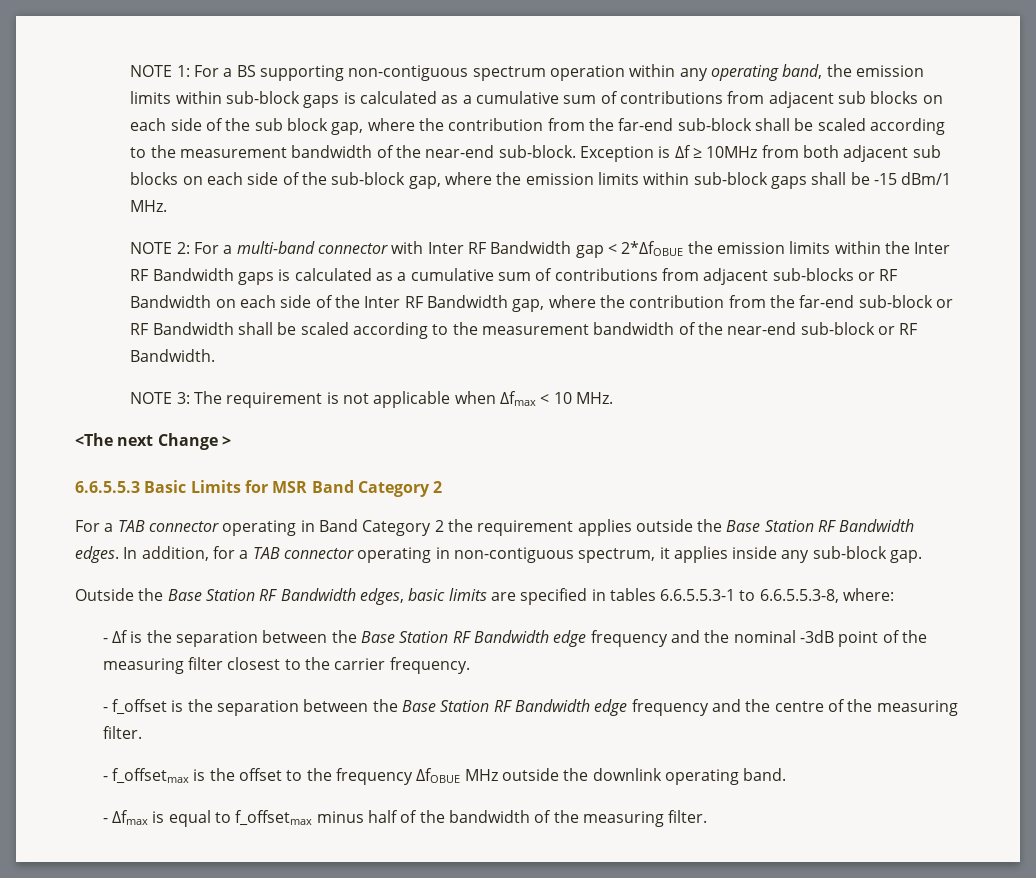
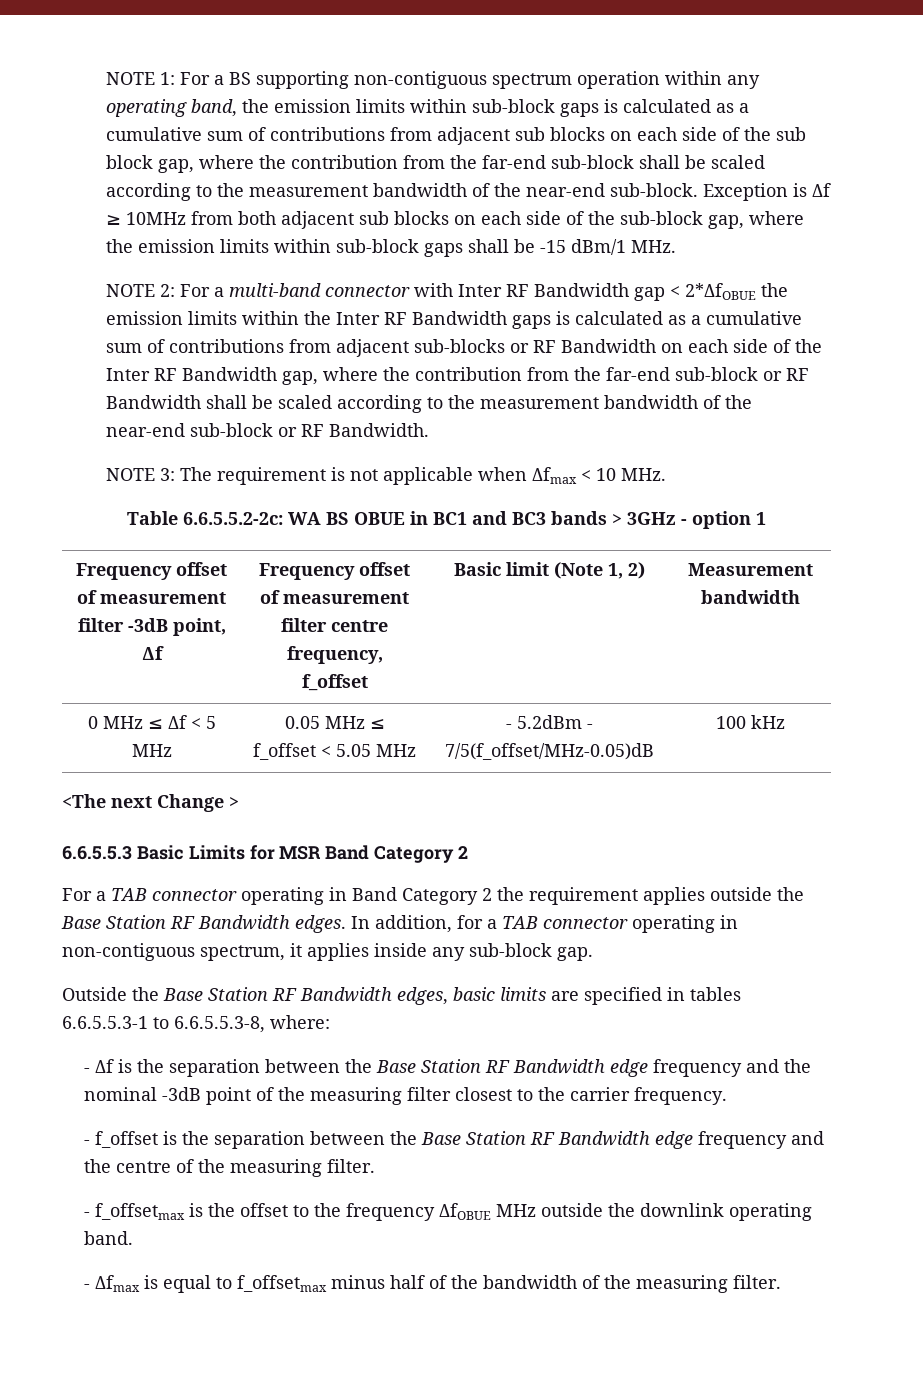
+ Table 6.6.5.5.2-2c: WA BS OBUE in BC1 and BC3 bands > 3GHz - option 1
+ Frequency offset of measurement filter -3dB point, Δf | Frequency offset of measurement filter centre frequency, f_offset | Basic limit (Note 1, 2) | Measurement bandwidth
+ 0 MHz ≤ Δf < 5 MHz | 0.05 MHz ≤ f_offset < 5.05 MHz | - 5.2dBm - 7/5(f_offset/MHz-0.05)dB | 100 kHz

